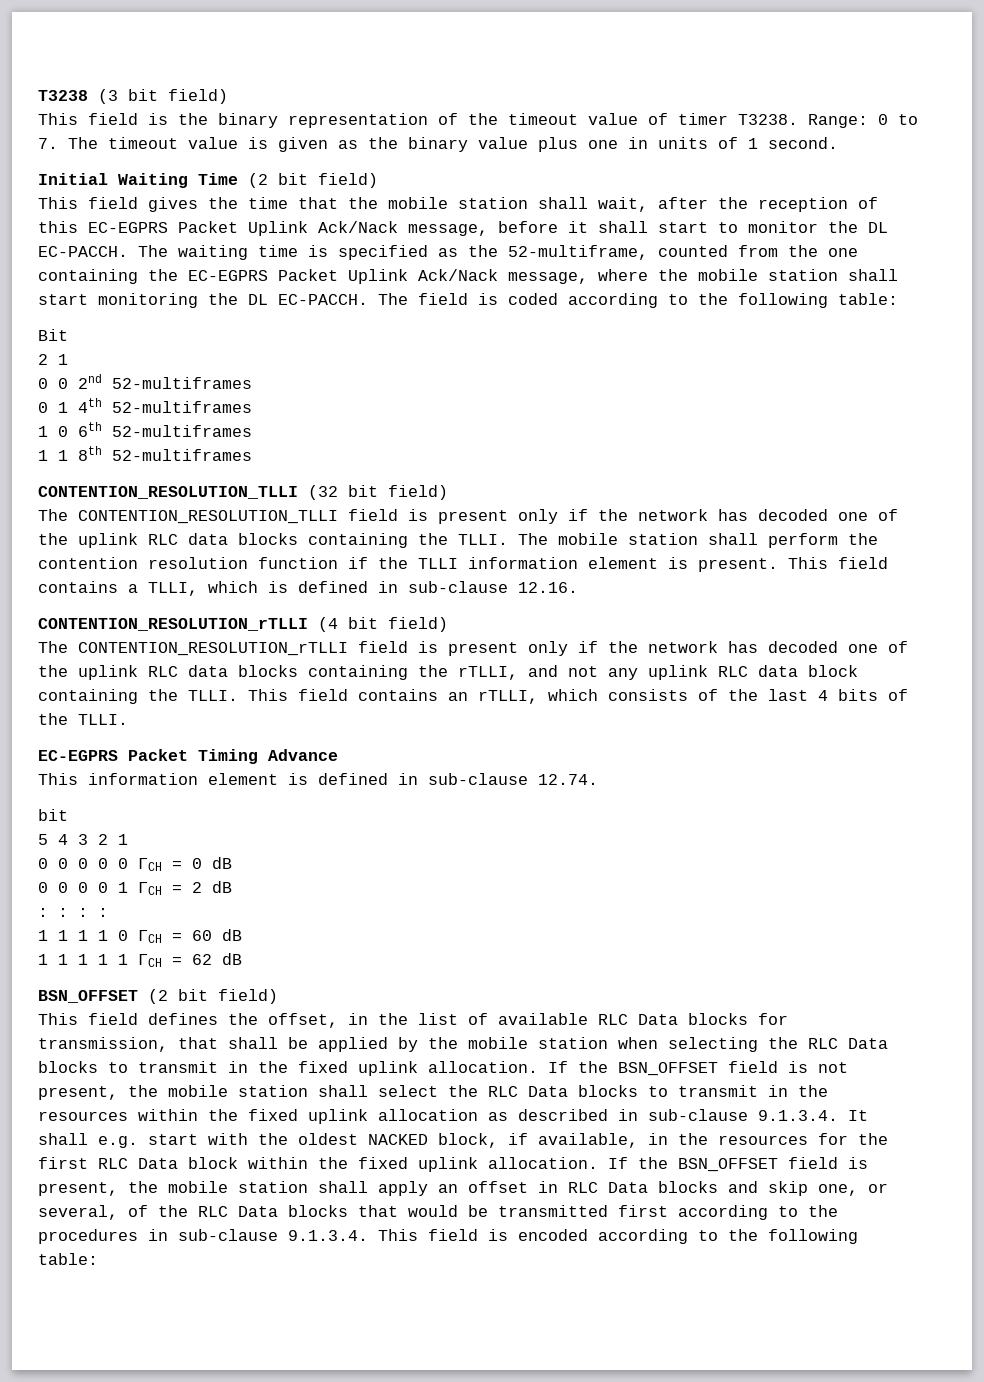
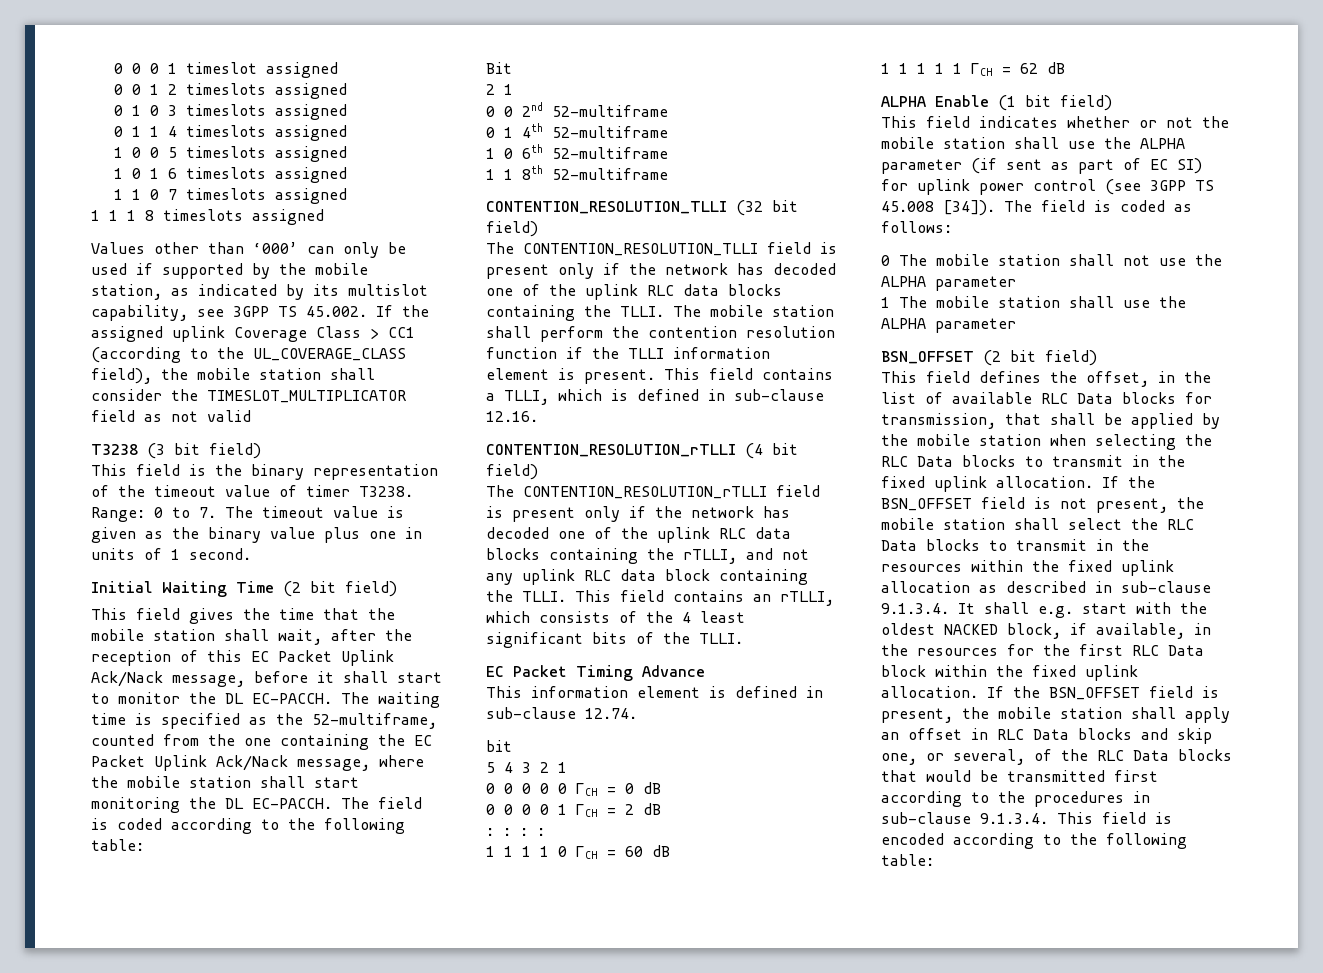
+ 0 0 0 1 timeslot assigned
+ 0 0 1 2 timeslots assigned
+ 0 1 0 3 timeslots assigned
+ 0 1 1 4 timeslots assigned
+ 1 0 0 5 timeslots assigned
+ 1 0 1 6 timeslots assigned
+ 1 1 0 7 timeslots assigned
+ 1 1 1 8 timeslots assigned
+ Values other than ‘000’ can only be used if supported by the mobile station, as indicated by its multislot capability, see 3GPP TS 45.002. If the assigned uplink Coverage Class > CC1 (according to the UL_COVERAGE_CLASS field), the mobile station shall consider the TIMESLOT_MULTIPLICATOR field as not valid
- This field gives the time that the mobile station shall wait, after the reception of this EC-EGPRS Packet Uplink Ack/Nack message, before it shall start to monitor the DL EC-PACCH.
+ This field gives the time that the mobile station shall wait, after the reception of this EC Packet Uplink Ack/Nack message, before it shall start to monitor the DL EC-PACCH.
- The waiting time is specified as the 52-multiframe, counted from the one containing the EC-EGPRS Packet Uplink Ack/Nack message, where the mobile station shall start monitoring the DL EC-PACCH.
+ The waiting time is specified as the 52-multiframe, counted from the one containing the EC Packet Uplink Ack/Nack message, where the mobile station shall start monitoring the DL EC-PACCH.
- 0 0 2nd 52-multiframes
+ 0 0 2nd 52-multiframe
- 0 1 4th 52-multiframes
+ 0 1 4th 52-multiframe
- 1 0 6th 52-multiframes
+ 1 0 6th 52-multiframe
- 1 1 8th 52-multiframes
+ 1 1 8th 52-multiframe
- This field contains an rTLLI, which consists of the last 4 bits of the TLLI.
+ This field contains an rTLLI, which consists of the 4 least significant bits of the TLLI.
- EC-EGPRS Packet Timing Advance
+ EC Packet Timing Advance
+ ALPHA Enable (1 bit field)
+ This field indicates whether or not the mobile station shall use the ALPHA parameter (if sent as part of EC SI) for uplink power control (see 3GPP TS 45.008 [34]). The field is coded as follows:
+ 0 The mobile station shall not use the ALPHA parameter
+ 1 The mobile station shall use the ALPHA parameter

